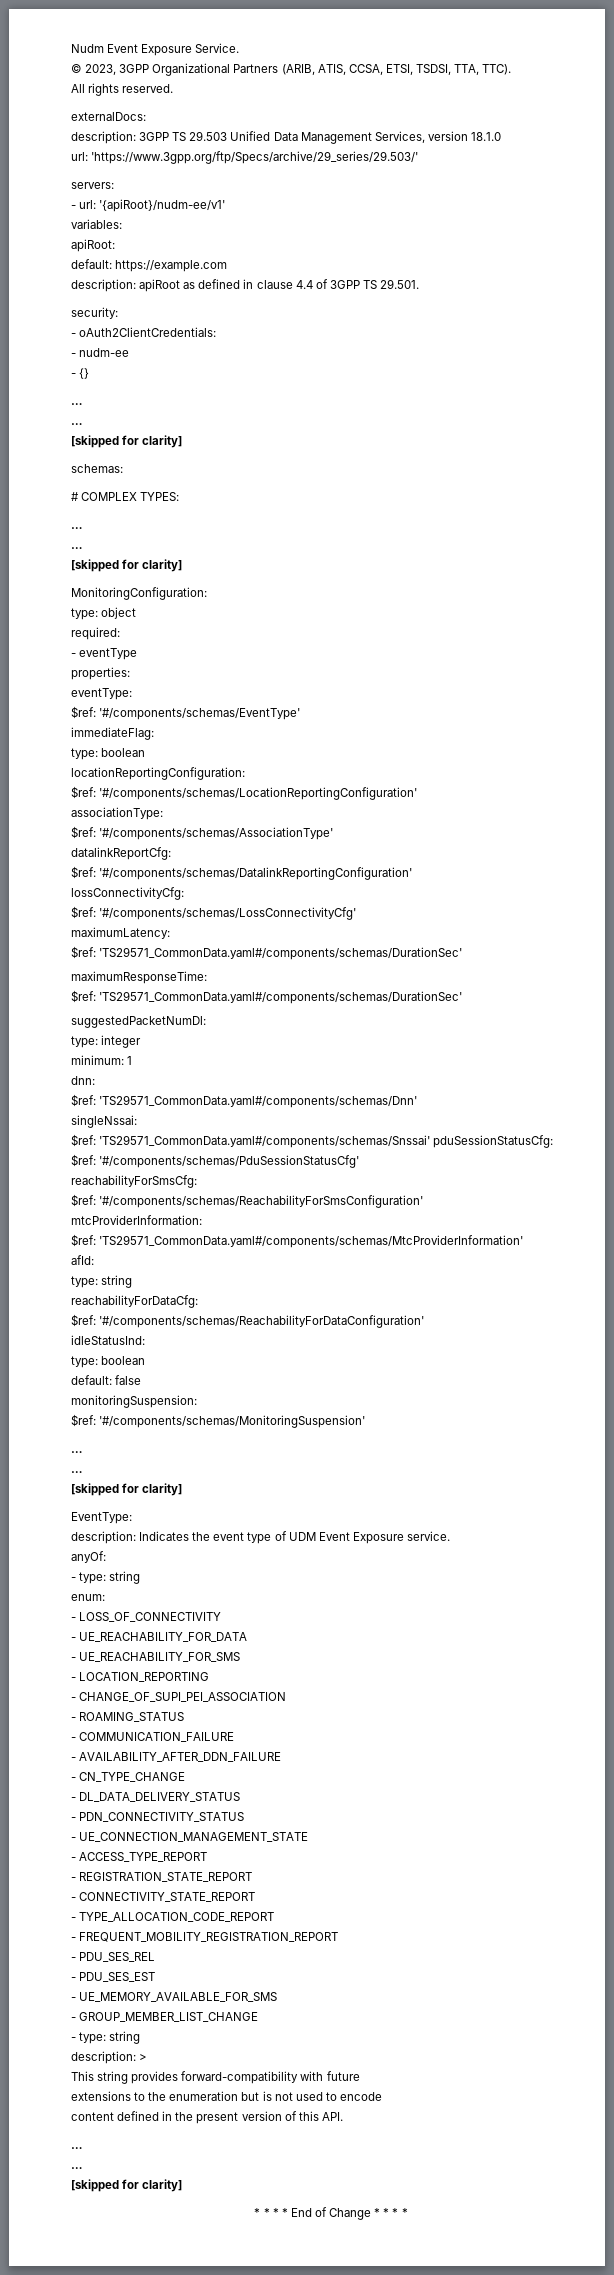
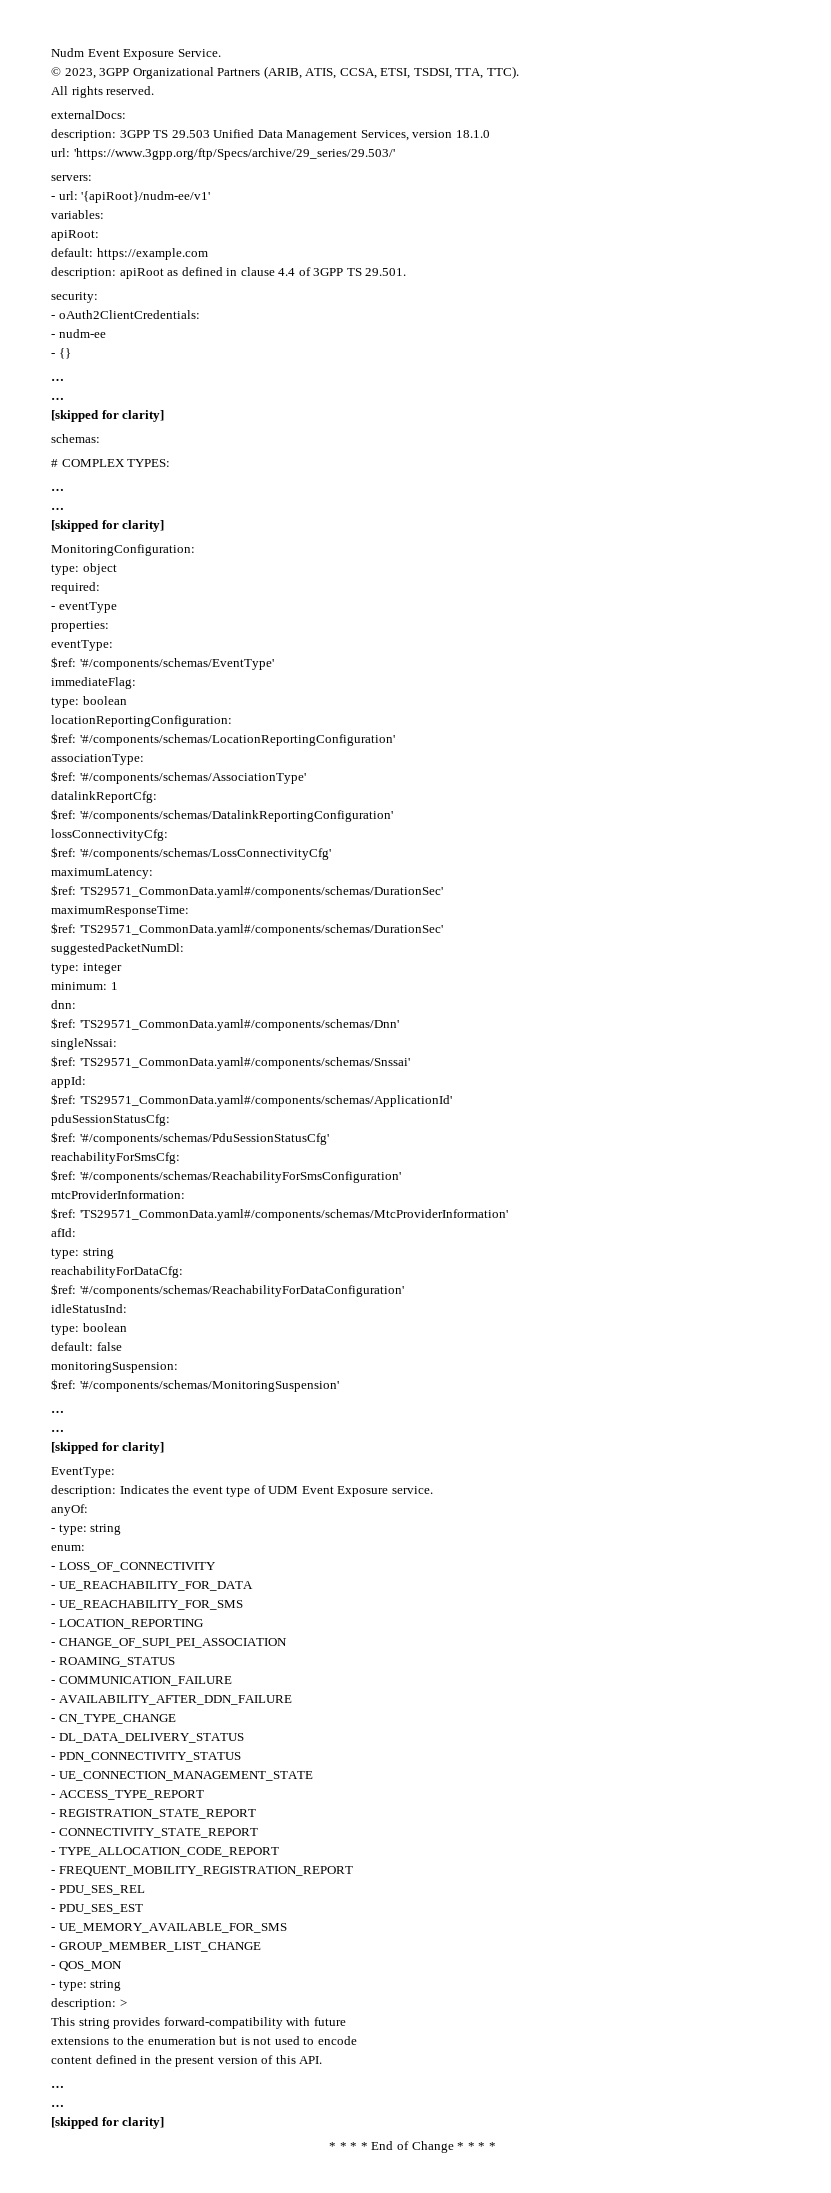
- $ref: 'TS29571_CommonData.yaml#/components/schemas/Snssai' pduSessionStatusCfg:
+ $ref: 'TS29571_CommonData.yaml#/components/schemas/Snssai'
+ appId:
+ $ref: 'TS29571_CommonData.yaml#/components/schemas/ApplicationId'
+ pduSessionStatusCfg:
+ - QOS_MON

